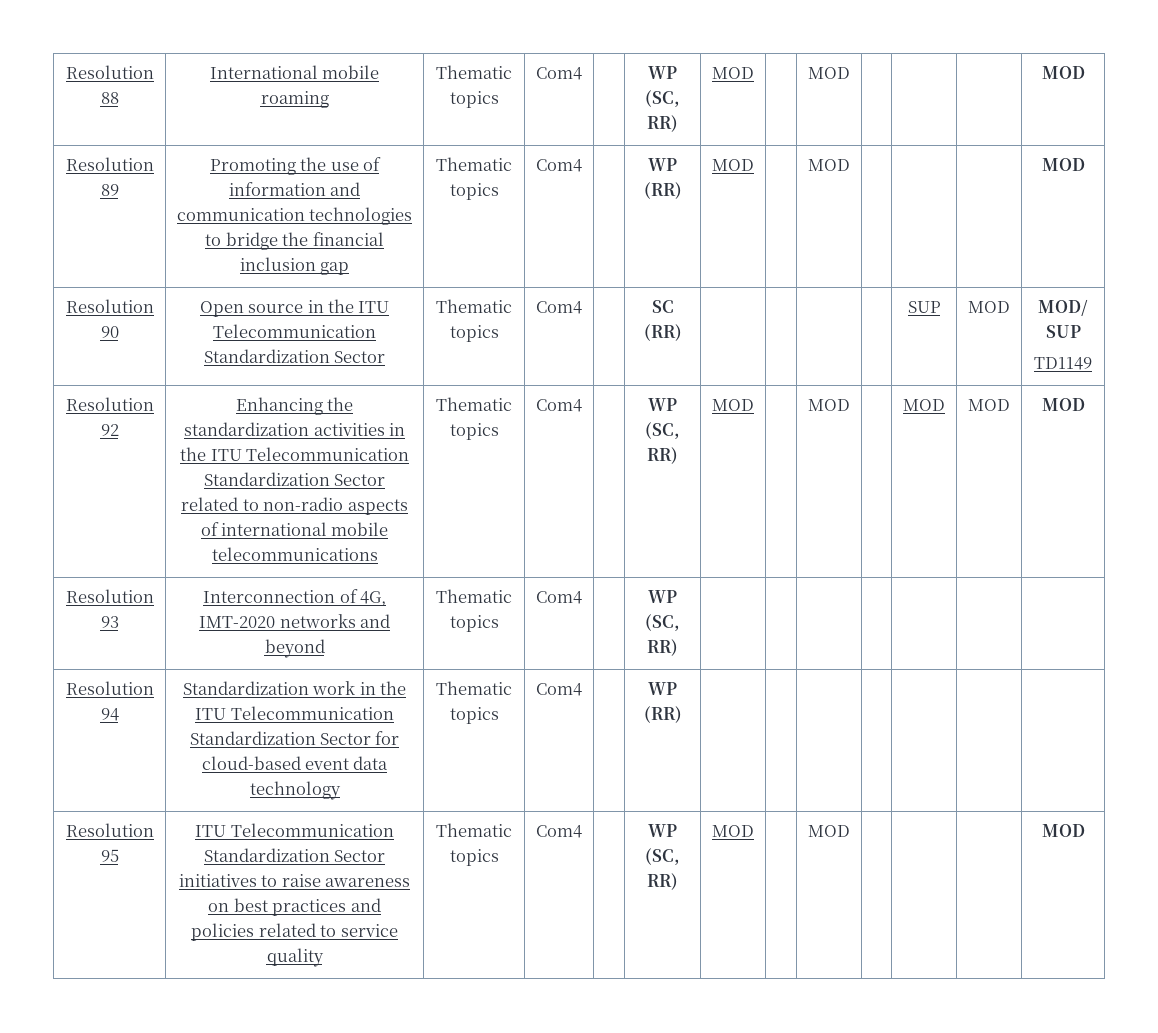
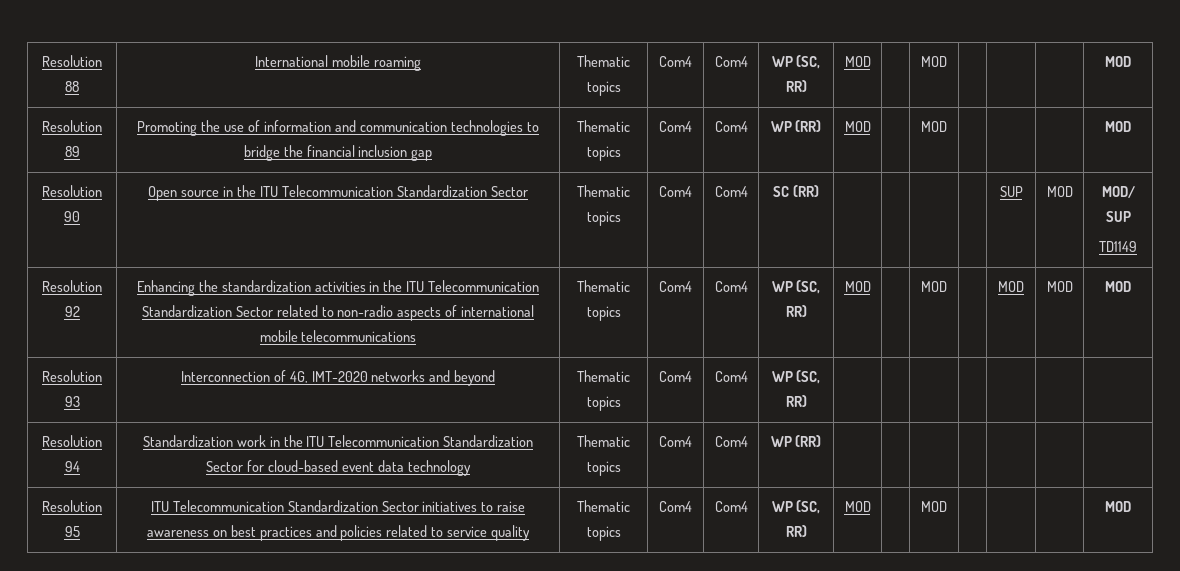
- Resolution 88 | International mobile roaming | Thematic topics | Com4 | | WP (SC, RR) | MOD | | MOD | | | | MOD
+ Resolution 88 | International mobile roaming | Thematic topics | Com4 | Com4 | WP (SC, RR) | MOD | | MOD | | | | MOD
- Resolution 89 | Promoting the use of information and communication technologies to bridge the financial inclusion gap | Thematic topics | Com4 | | WP (RR) | MOD | | MOD | | | | MOD
+ Resolution 89 | Promoting the use of information and communication technologies to bridge the financial inclusion gap | Thematic topics | Com4 | Com4 | WP (RR) | MOD | | MOD | | | | MOD
- Resolution 90 | Open source in the ITU Telecommunication Standardization Sector | Thematic topics | Com4 | | SC (RR) | | | | | SUP | MOD | MOD/ SUP
+ Resolution 90 | Open source in the ITU Telecommunication Standardization Sector | Thematic topics | Com4 | Com4 | SC (RR) | | | | | SUP | MOD | MOD/ SUP
- Resolution 92 | Enhancing the standardization activities in the ITU Telecommunication Standardization Sector related to non-radio aspects of international mobile telecommunications | Thematic topics | Com4 | | WP (SC, RR) | MOD | | MOD | | MOD | MOD | MOD
+ Resolution 92 | Enhancing the standardization activities in the ITU Telecommunication Standardization Sector related to non-radio aspects of international mobile telecommunications | Thematic topics | Com4 | Com4 | WP (SC, RR) | MOD | | MOD | | MOD | MOD | MOD
- Resolution 93 | Interconnection of 4G, IMT-2020 networks and beyond | Thematic topics | Com4 | | WP (SC, RR) | | | | | | |
+ Resolution 93 | Interconnection of 4G, IMT-2020 networks and beyond | Thematic topics | Com4 | Com4 | WP (SC, RR) | | | | | | |
- Resolution 94 | Standardization work in the ITU Telecommunication Standardization Sector for cloud-based event data technology | Thematic topics | Com4 | | WP (RR) | | | | | | |
+ Resolution 94 | Standardization work in the ITU Telecommunication Standardization Sector for cloud-based event data technology | Thematic topics | Com4 | Com4 | WP (RR) | | | | | | |
- Resolution 95 | ITU Telecommunication Standardization Sector initiatives to raise awareness on best practices and policies related to service quality | Thematic topics | Com4 | | WP (SC, RR) | MOD | | MOD | | | | MOD
+ Resolution 95 | ITU Telecommunication Standardization Sector initiatives to raise awareness on best practices and policies related to service quality | Thematic topics | Com4 | Com4 | WP (SC, RR) | MOD | | MOD | | | | MOD

